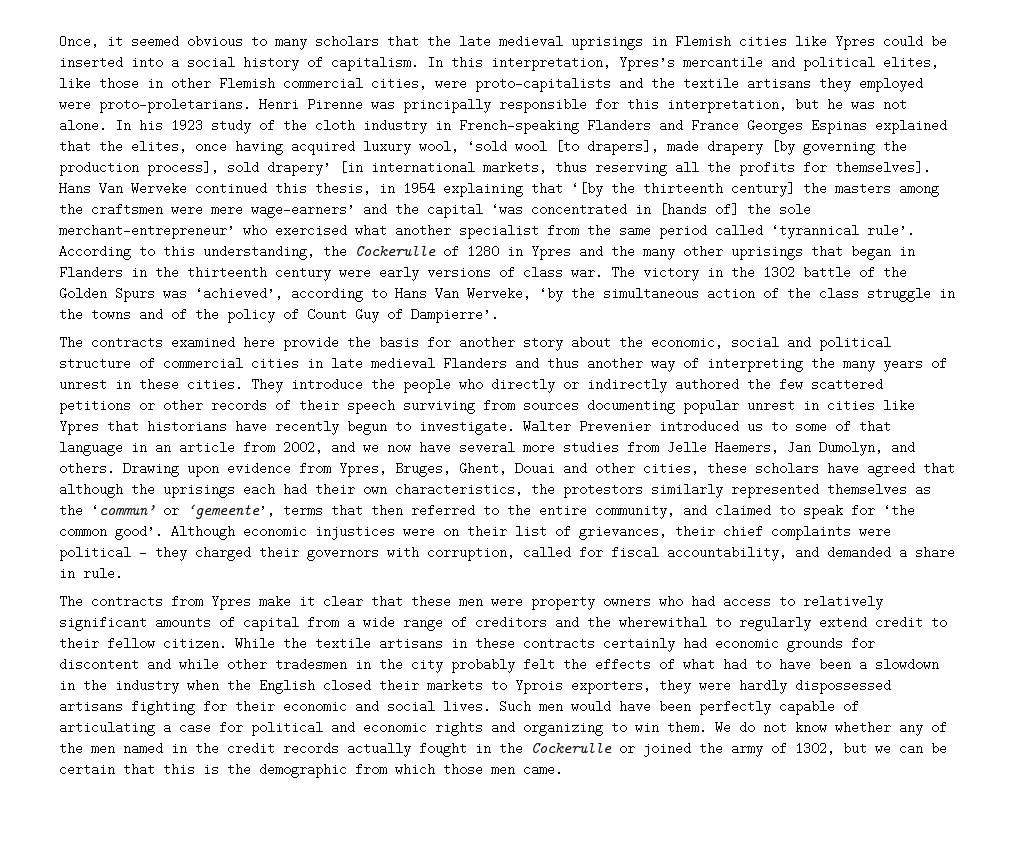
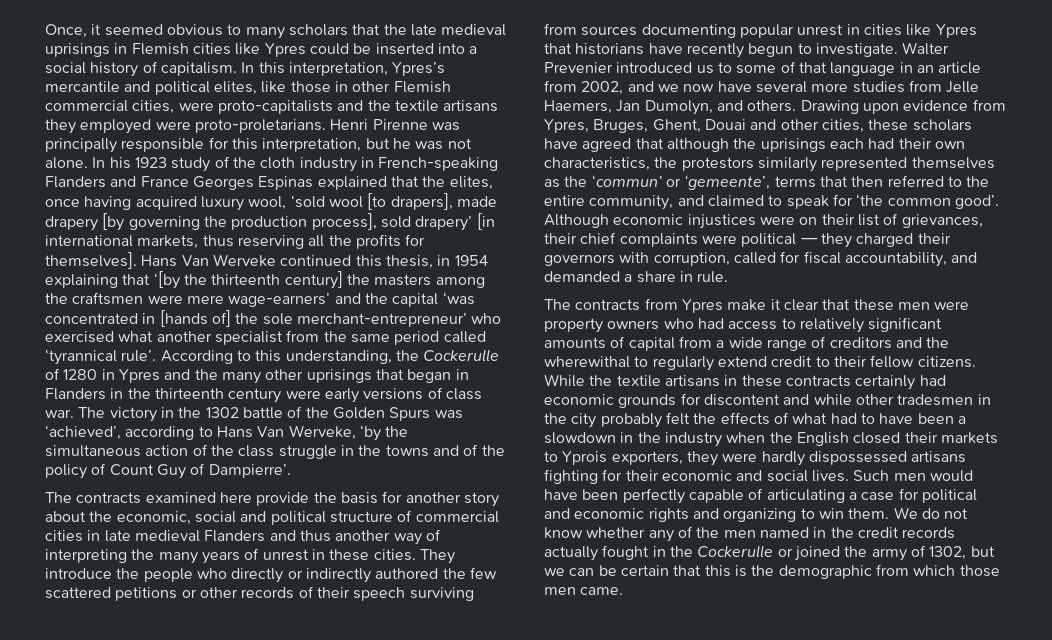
- Although economic injustices were on their list of grievances, their chief complaints were political – they charged their governors with corruption, called for fiscal accountability, and demanded a share in rule.
+ Although economic injustices were on their list of grievances, their chief complaints were political — they charged their governors with corruption, called for fiscal accountability, and demanded a share in rule.
- The contracts from Ypres make it clear that these men were property owners who had access to relatively significant amounts of capital from a wide range of creditors and the wherewithal to regularly extend credit to their fellow citizen.
+ The contracts from Ypres make it clear that these men were property owners who had access to relatively significant amounts of capital from a wide range of creditors and the wherewithal to regularly extend credit to their fellow citizens.

